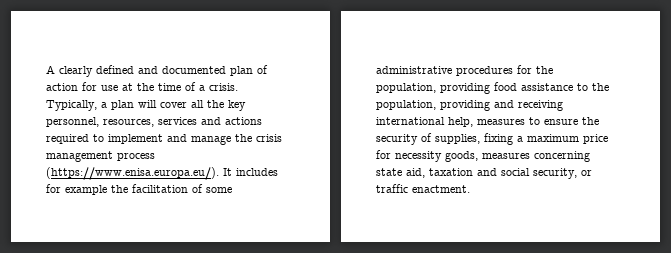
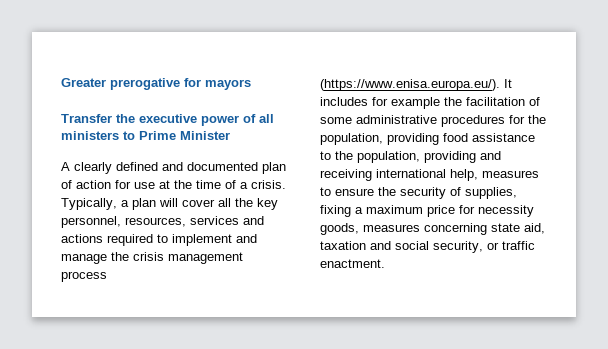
+ Greater prerogative for mayors
+ Transfer the executive power of all ministers to Prime Minister

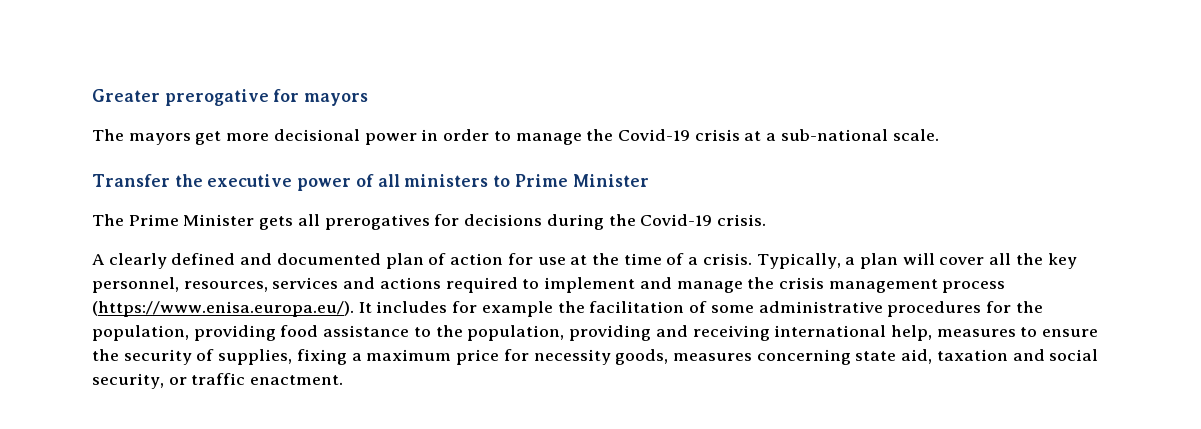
+ The mayors get more decisional power in order to manage the Covid-19 crisis at a sub-national scale.
+ The Prime Minister gets all prerogatives for decisions during the Covid-19 crisis.

